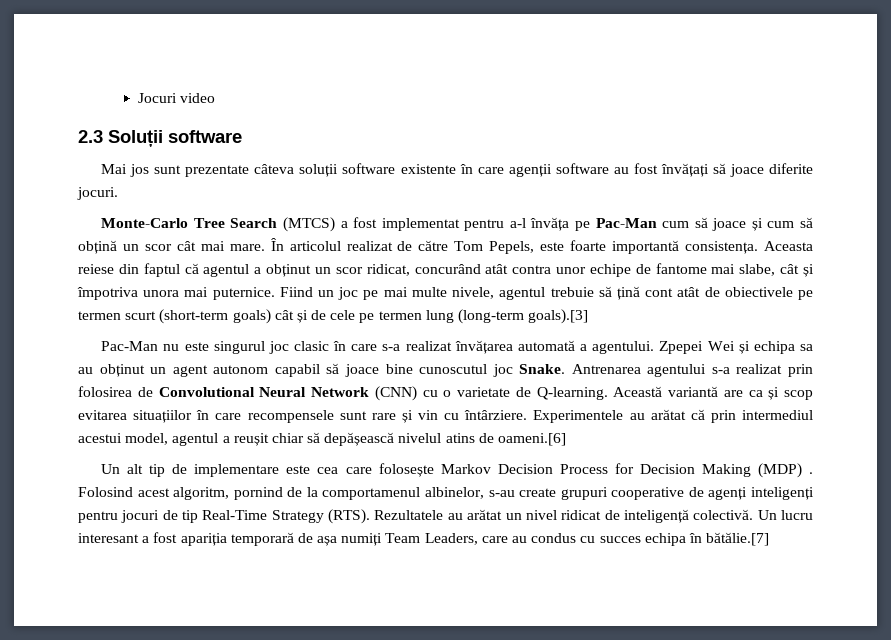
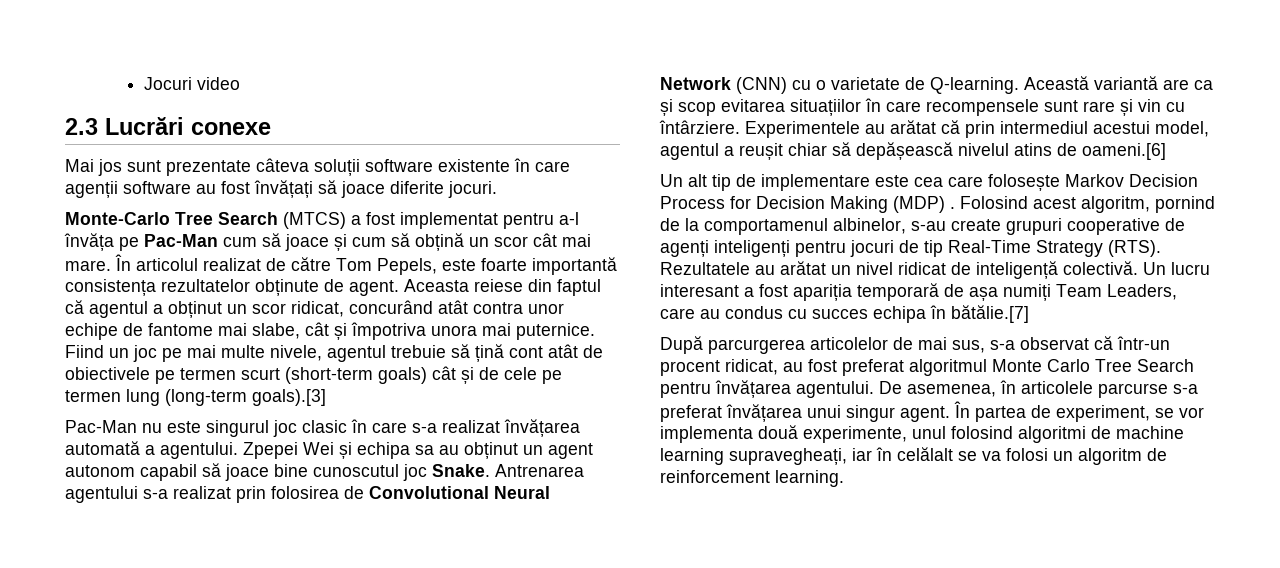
- 2.3 Soluții software
+ 2.3 Lucrări conexe
- În articolul realizat de către Tom Pepels, este foarte importantă consistența.
+ În articolul realizat de către Tom Pepels, este foarte importantă consistența rezultatelor obținute de agent.
+ După parcurgerea articolelor de mai sus, s-a observat că într-un procent ridicat, au fost preferat algoritmul Monte Carlo Tree Search pentru învățarea agentului. De asemenea, în articolele parcurse s-a preferat învățarea unui singur agent. În partea de experiment, se vor implementa două experimente, unul folosind algoritmi de machine learning supravegheați, iar în celălalt se va folosi un algoritm de reinforcement learning.

